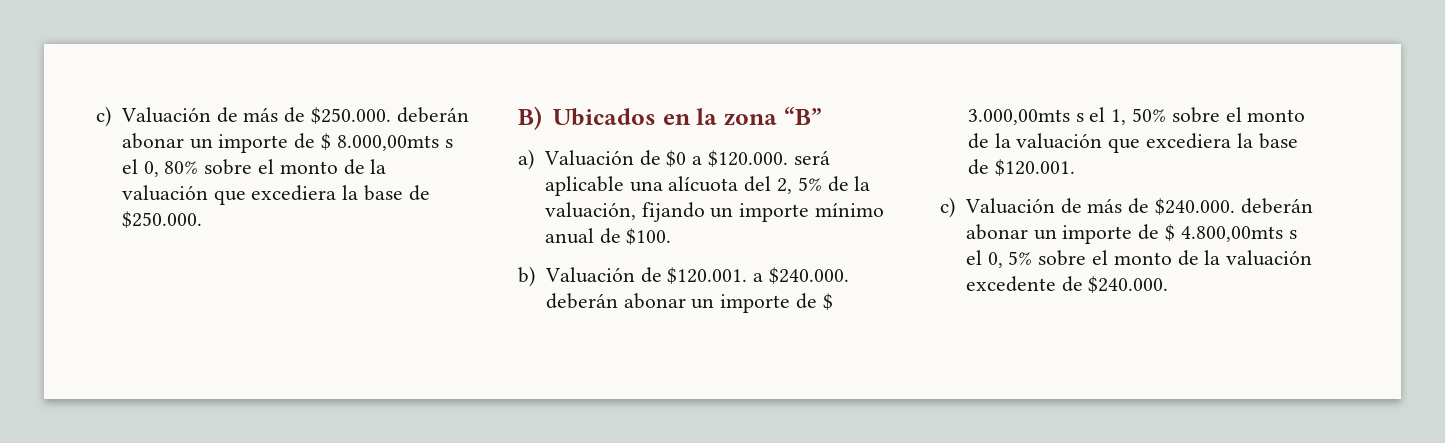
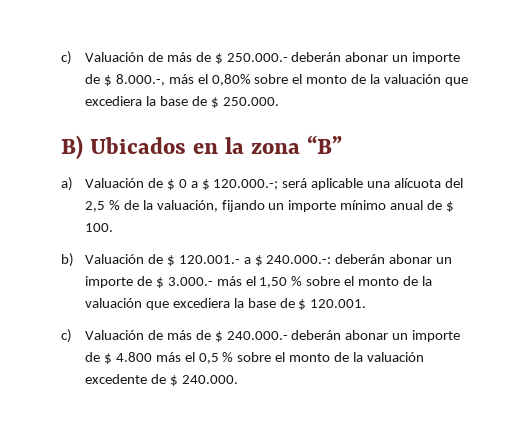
- c) Valuación de más de $250.000. deberán abonar un importe de $ 8.000,00mts s el 0, 80% sobre el monto de la valuación que excediera la base de $250.000.
+ c) Valuación de más de $ 250.000.- deberán abonar un importe de $ 8.000.-, más el 0,80% sobre el monto de la valuación que excediera la base de $ 250.000.
- a) Valuación de $0 a $120.000. será aplicable una alícuota del 2, 5% de la valuación, fijando un importe mínimo anual de $100.
+ a) Valuación de $ 0 a $ 120.000.-; será aplicable una alícuota del 2,5 % de la valuación, fijando un importe mínimo anual de $ 100.
- b) Valuación de $120.001. a $240.000. deberán abonar un importe de $ 3.000,00mts s el 1, 50% sobre el monto de la valuación que excediera la base de $120.001.
- c) Valuación de más de $240.000. deberán abonar un importe de $ 4.800,00mts s el 0, 5% sobre el monto de la valuación excedente de $240.000.
+ b) Valuación de $ 120.001.- a $ 240.000.-: deberán abonar un importe de $ 3.000.- más el 1,50 % sobre el monto de la valuación que excediera la base de $ 120.001.
+ c) Valuación de más de $ 240.000.- deberán abonar un importe de $ 4.800 más el 0,5 % sobre el monto de la valuación excedente de $ 240.000.

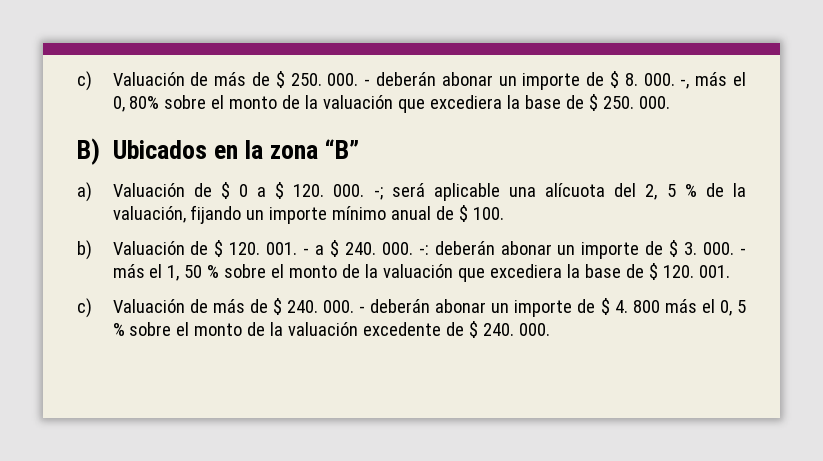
- c) Valuación de más de $ 250.000.- deberán abonar un importe de $ 8.000.-, más el 0,80% sobre el monto de la valuación que excediera la base de $ 250.000.
+ c) Valuación de más de $ 250. 000. - deberán abonar un importe de $ 8. 000. -, más el 0, 80% sobre el monto de la valuación que excediera la base de $ 250. 000.
- a) Valuación de $ 0 a $ 120.000.-; será aplicable una alícuota del 2,5 % de la valuación, fijando un importe mínimo anual de $ 100.
+ a) Valuación de $ 0 a $ 120. 000. -; será aplicable una alícuota del 2, 5 % de la valuación, fijando un importe mínimo anual de $ 100.
- b) Valuación de $ 120.001.- a $ 240.000.-: deberán abonar un importe de $ 3.000.- más el 1,50 % sobre el monto de la valuación que excediera la base de $ 120.001.
- c) Valuación de más de $ 240.000.- deberán abonar un importe de $ 4.800 más el 0,5 % sobre el monto de la valuación excedente de $ 240.000.
+ b) Valuación de $ 120. 001. - a $ 240. 000. -: deberán abonar un importe de $ 3. 000. - más el 1, 50 % sobre el monto de la valuación que excediera la base de $ 120. 001.
+ c) Valuación de más de $ 240. 000. - deberán abonar un importe de $ 4. 800 más el 0, 5 % sobre el monto de la valuación excedente de $ 240. 000.

